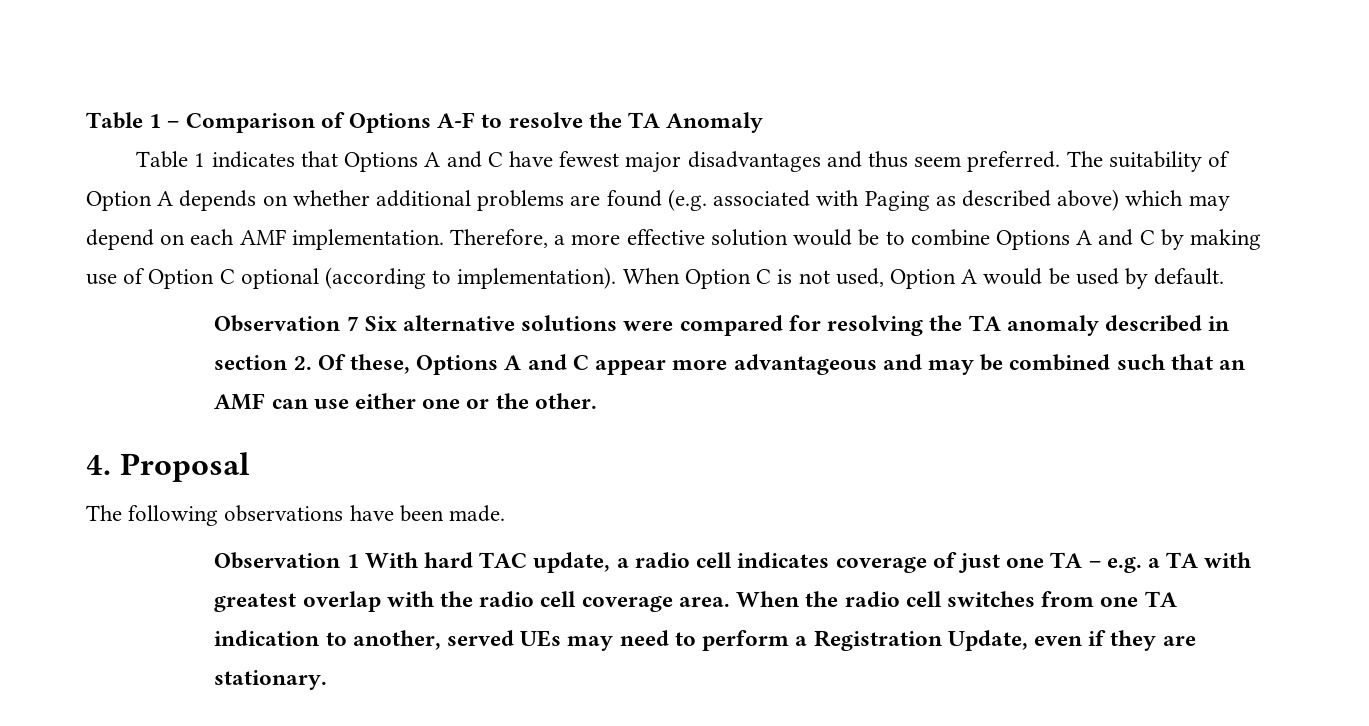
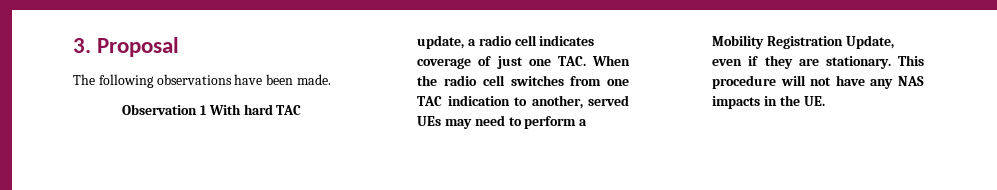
- Table 1 – Comparison of Options A-F to resolve the TA Anomaly
- Table 1 indicates that Options A and C have fewest major disadvantages and thus seem preferred. The suitability of Option A depends on whether additional problems are found (e.g. associated with Paging as described above) which may depend on each AMF implementation. Therefore, a more effective solution would be to combine Options A and C by making use of Option C optional (according to implementation). When Option C is not used, Option A would be used by default.
- Observation 7 Six alternative solutions were compared for resolving the TA anomaly described in section 2. Of these, Options A and C appear more advantageous and may be combined such that an AMF can use either one or the other.
- 4. Proposal
+ 3. Proposal
- Observation 1 With hard TAC update, a radio cell indicates coverage of just one TA – e.g. a TA with greatest overlap with the radio cell coverage area. When the radio cell switches from one TA indication to another, served UEs may need to perform a Registration Update, even if they are stationary.
+ Observation 1 With hard TAC update, a radio cell indicates coverage of just one TAC. When the radio cell switches from one TAC indication to another, served UEs may need to perform a Mobility Registration Update, even if they are stationary.
+ This procedure will not have any NAS impacts in the UE.

